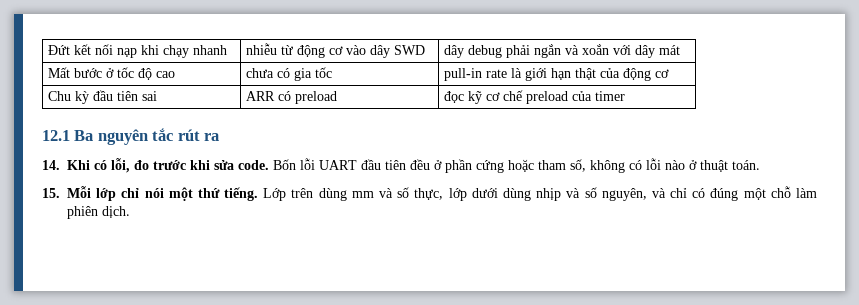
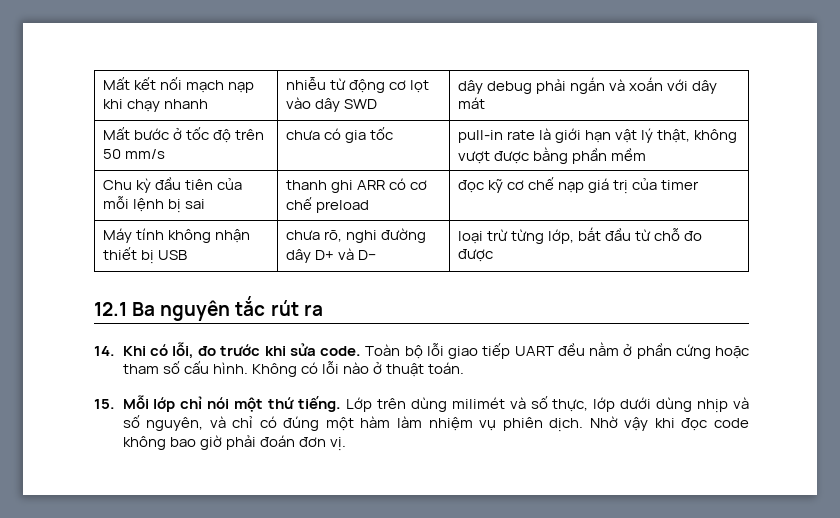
- Đứt kết nối nạp khi chạy nhanh | nhiễu từ động cơ vào dây SWD | dây debug phải ngắn và xoắn với dây mát
+ Mất kết nối mạch nạp khi chạy nhanh | nhiễu từ động cơ lọt vào dây SWD | dây debug phải ngắn và xoắn với dây mát
- Mất bước ở tốc độ cao | chưa có gia tốc | pull-in rate là giới hạn thật của động cơ
- Chu kỳ đầu tiên sai | ARR có preload | đọc kỹ cơ chế preload của timer
+ Mất bước ở tốc độ trên 50 mm/s | chưa có gia tốc | pull-in rate là giới hạn vật lý thật, không vượt được bằng phần mềm
+ Chu kỳ đầu tiên của mỗi lệnh bị sai | thanh ghi ARR có cơ chế preload | đọc kỹ cơ chế nạp giá trị của timer
+ Máy tính không nhận thiết bị USB | chưa rõ, nghi đường dây D+ và D− | loại trừ từng lớp, bắt đầu từ chỗ đo được
- Bốn lỗi UART đầu tiên đều ở phần cứng hoặc tham số, không có lỗi nào ở thuật toán.
+ Toàn bộ lỗi giao tiếp UART đều nằm ở phần cứng hoặc tham số cấu hình. Không có lỗi nào ở thuật toán.
- Lớp trên dùng mm và số thực, lớp dưới dùng nhịp và số nguyên, và chỉ có đúng một chỗ làm phiên dịch.
+ Lớp trên dùng milimét và số thực, lớp dưới dùng nhịp và số nguyên, và chỉ có đúng một hàm làm nhiệm vụ phiên dịch. Nhờ vậy khi đọc code không bao giờ phải đoán đơn vị.

